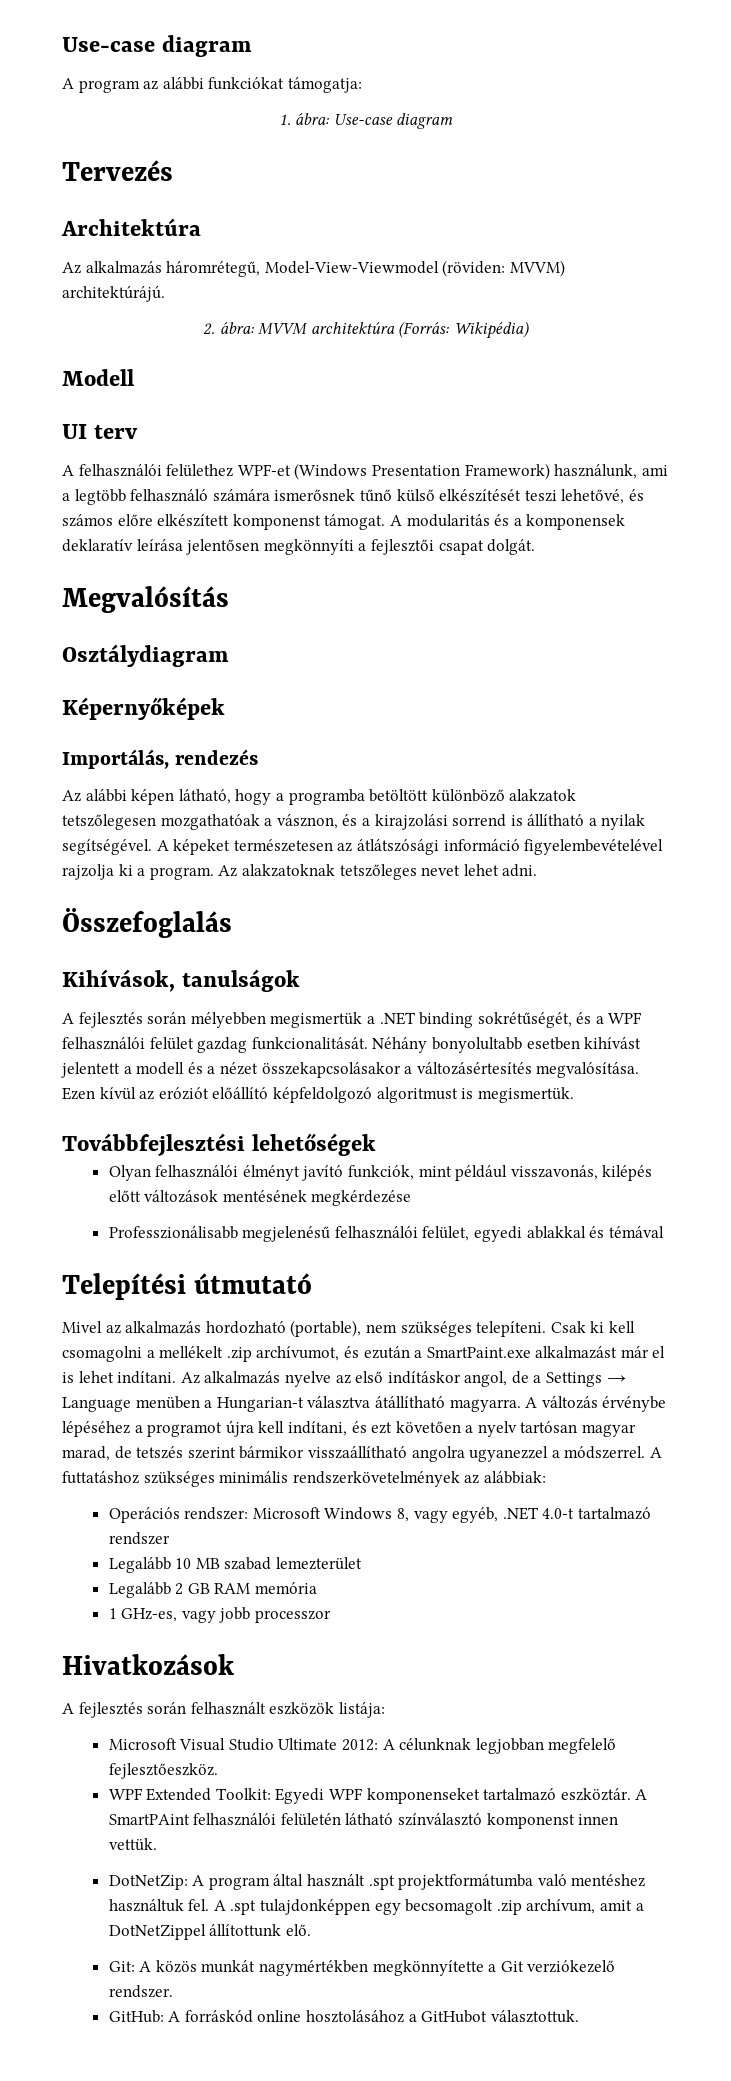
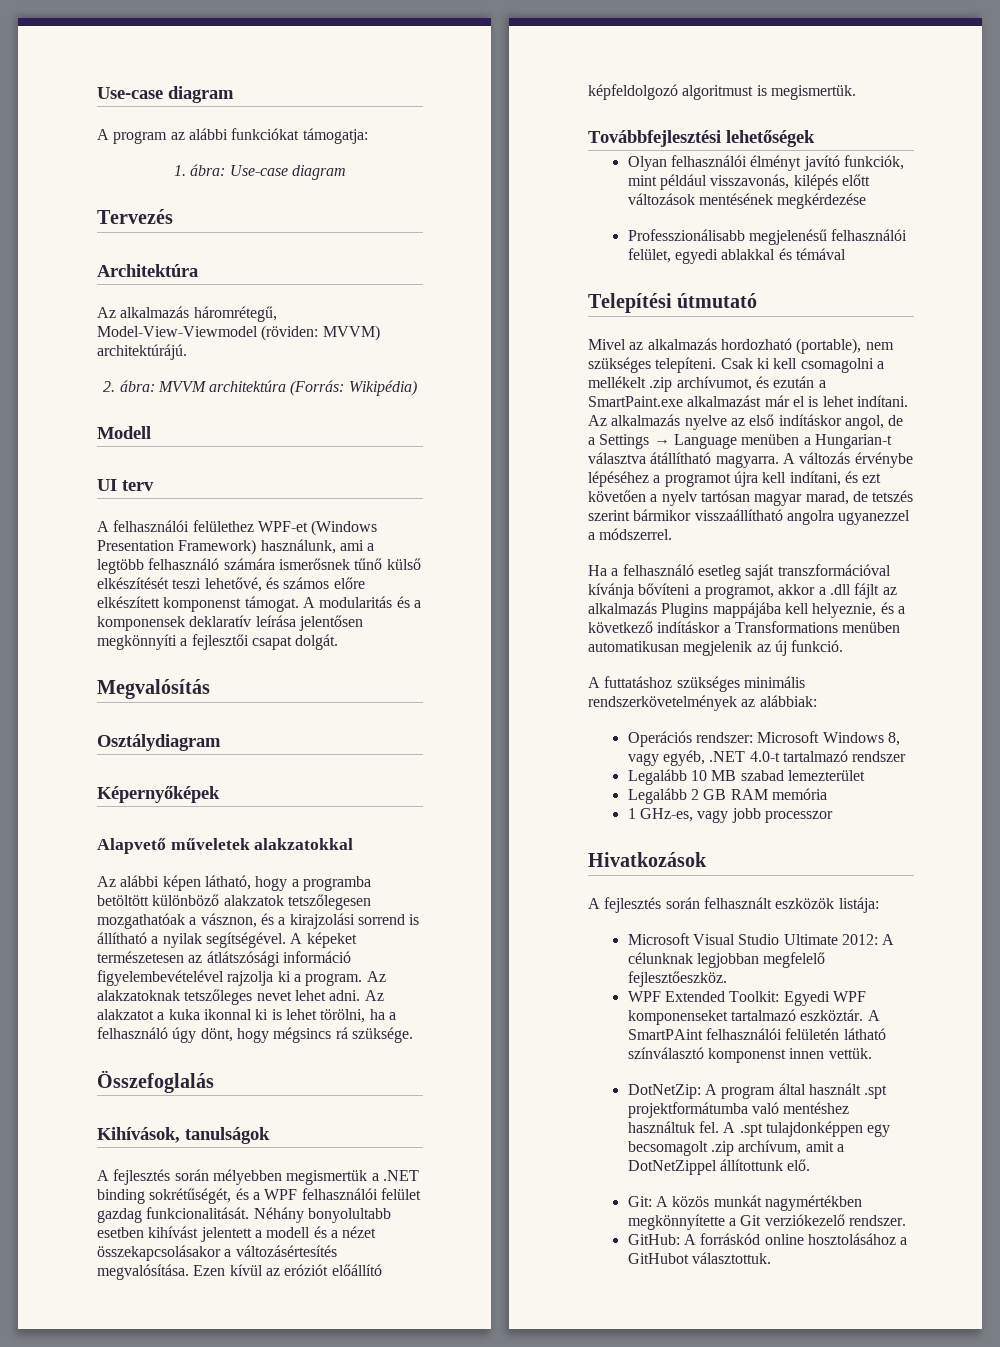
- Importálás, rendezés
+ Alapvető műveletek alakzatokkal
+ Az alakzatot a kuka ikonnal ki is lehet törölni, ha a felhasználó úgy dönt, hogy mégsincs rá szüksége.
- A változás érvénybe lépéséhez a programot újra kell indítani, és ezt követően a nyelv tartósan magyar marad, de tetszés szerint bármikor visszaállítható angolra ugyanezzel a módszerrel. A futtatáshoz szükséges minimális rendszerkövetelmények az alábbiak:
+ A változás érvénybe lépéséhez a programot újra kell indítani, és ezt követően a nyelv tartósan magyar marad, de tetszés szerint bármikor visszaállítható angolra ugyanezzel a módszerrel.
+ Ha a felhasználó esetleg saját transzformációval kívánja bővíteni a programot, akkor a .dll fájlt az alkalmazás Plugins mappájába kell helyeznie, és a következő indításkor a Transformations menüben automatikusan megjelenik az új funkció.
+ A futtatáshoz szükséges minimális rendszerkövetelmények az alábbiak:

